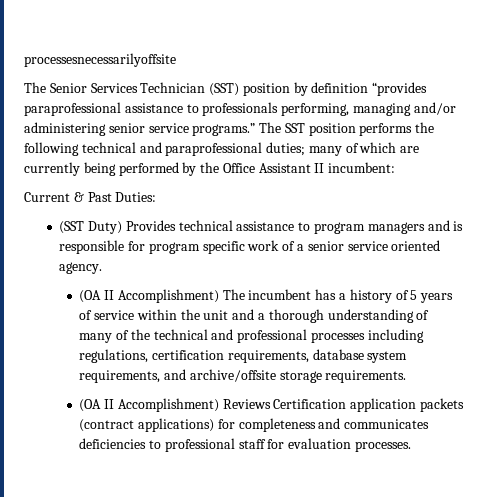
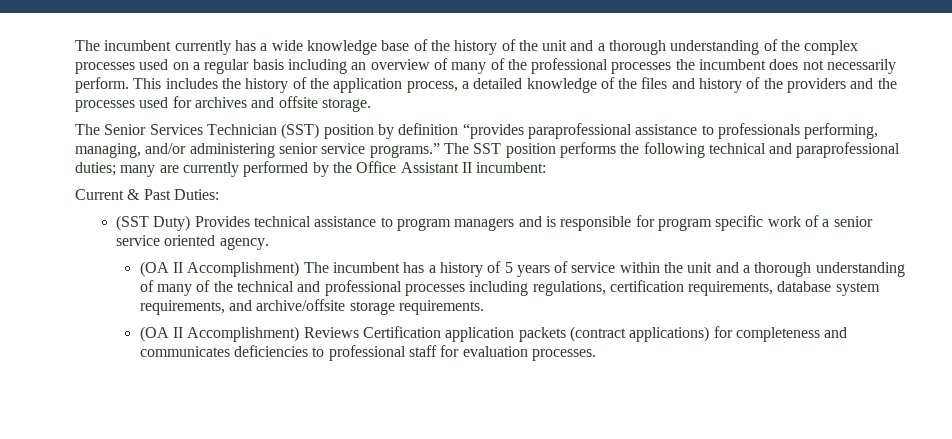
- processesnecessarilyoffsite
+ The incumbent currently has a wide knowledge base of the history of the unit and a thorough understanding of the complex processes used on a regular basis including an overview of many of the professional processes the incumbent does not necessarily perform. This includes the history of the application process, a detailed knowledge of the files and history of the providers and the processes used for archives and offsite storage.
- The Senior Services Technician (SST) position by definition “provides paraprofessional assistance to professionals performing, managing and/or administering senior service programs.”
+ The Senior Services Technician (SST) position by definition “provides paraprofessional assistance to professionals performing, managing, and/or administering senior service programs.”
- The SST position performs the following technical and paraprofessional duties; many of which are currently being performed by the Office Assistant II incumbent:
+ The SST position performs the following technical and paraprofessional duties; many are currently performed by the Office Assistant II incumbent:

